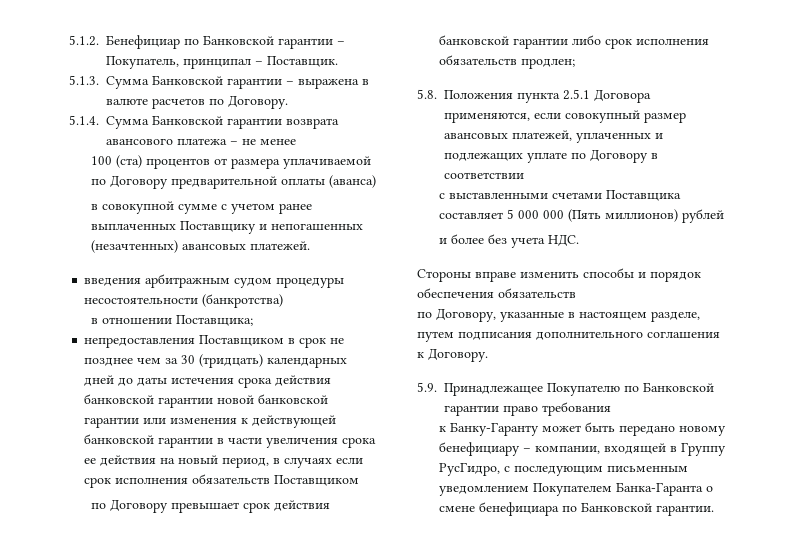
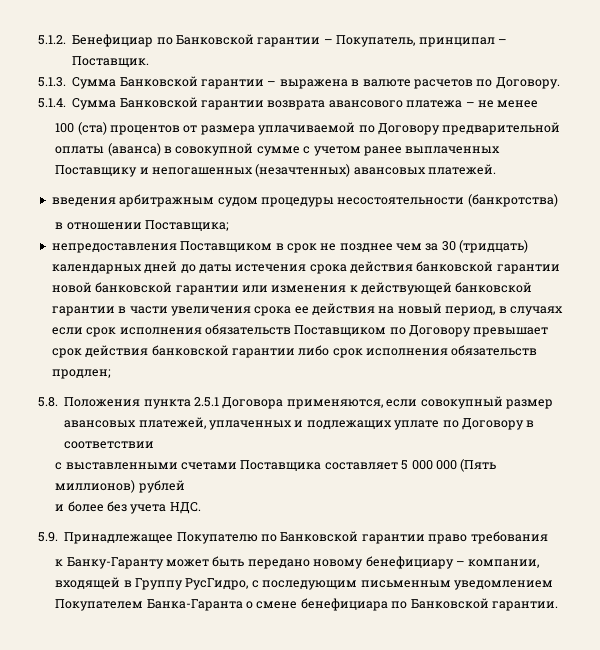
- 100 (ста) процентов от размера уплачиваемой по Договору предварительной оплаты (аванса)
- в совокупной сумме с учетом ранее выплаченных Поставщику и непогашенных (незачтенных) авансовых платежей.
+ 100 (ста) процентов от размера уплачиваемой по Договору предварительной оплаты (аванса) в совокупной сумме с учетом ранее выплаченных Поставщику и непогашенных (незачтенных) авансовых платежей.
- непредоставления Поставщиком в срок не позднее чем за 30 (тридцать) календарных дней до даты истечения срока действия банковской гарантии новой банковской гарантии или изменения к действующей банковской гарантии в части увеличения срока ее действия на новый период, в случаях если срок исполнения обязательств Поставщиком
- по Договору превышает срок действия банковской гарантии либо срок исполнения обязательств продлен;
+ непредоставления Поставщиком в срок не позднее чем за 30 (тридцать) календарных дней до даты истечения срока действия банковской гарантии новой банковской гарантии или изменения к действующей банковской гарантии в части увеличения срока ее действия на новый период, в случаях если срок исполнения обязательств Поставщиком по Договору превышает срок действия банковской гарантии либо срок исполнения обязательств продлен;
- Стороны вправе изменить способы и порядок обеспечения обязательств
- по Договору, указанные в настоящем разделе, путем подписания дополнительного соглашения к Договору.

